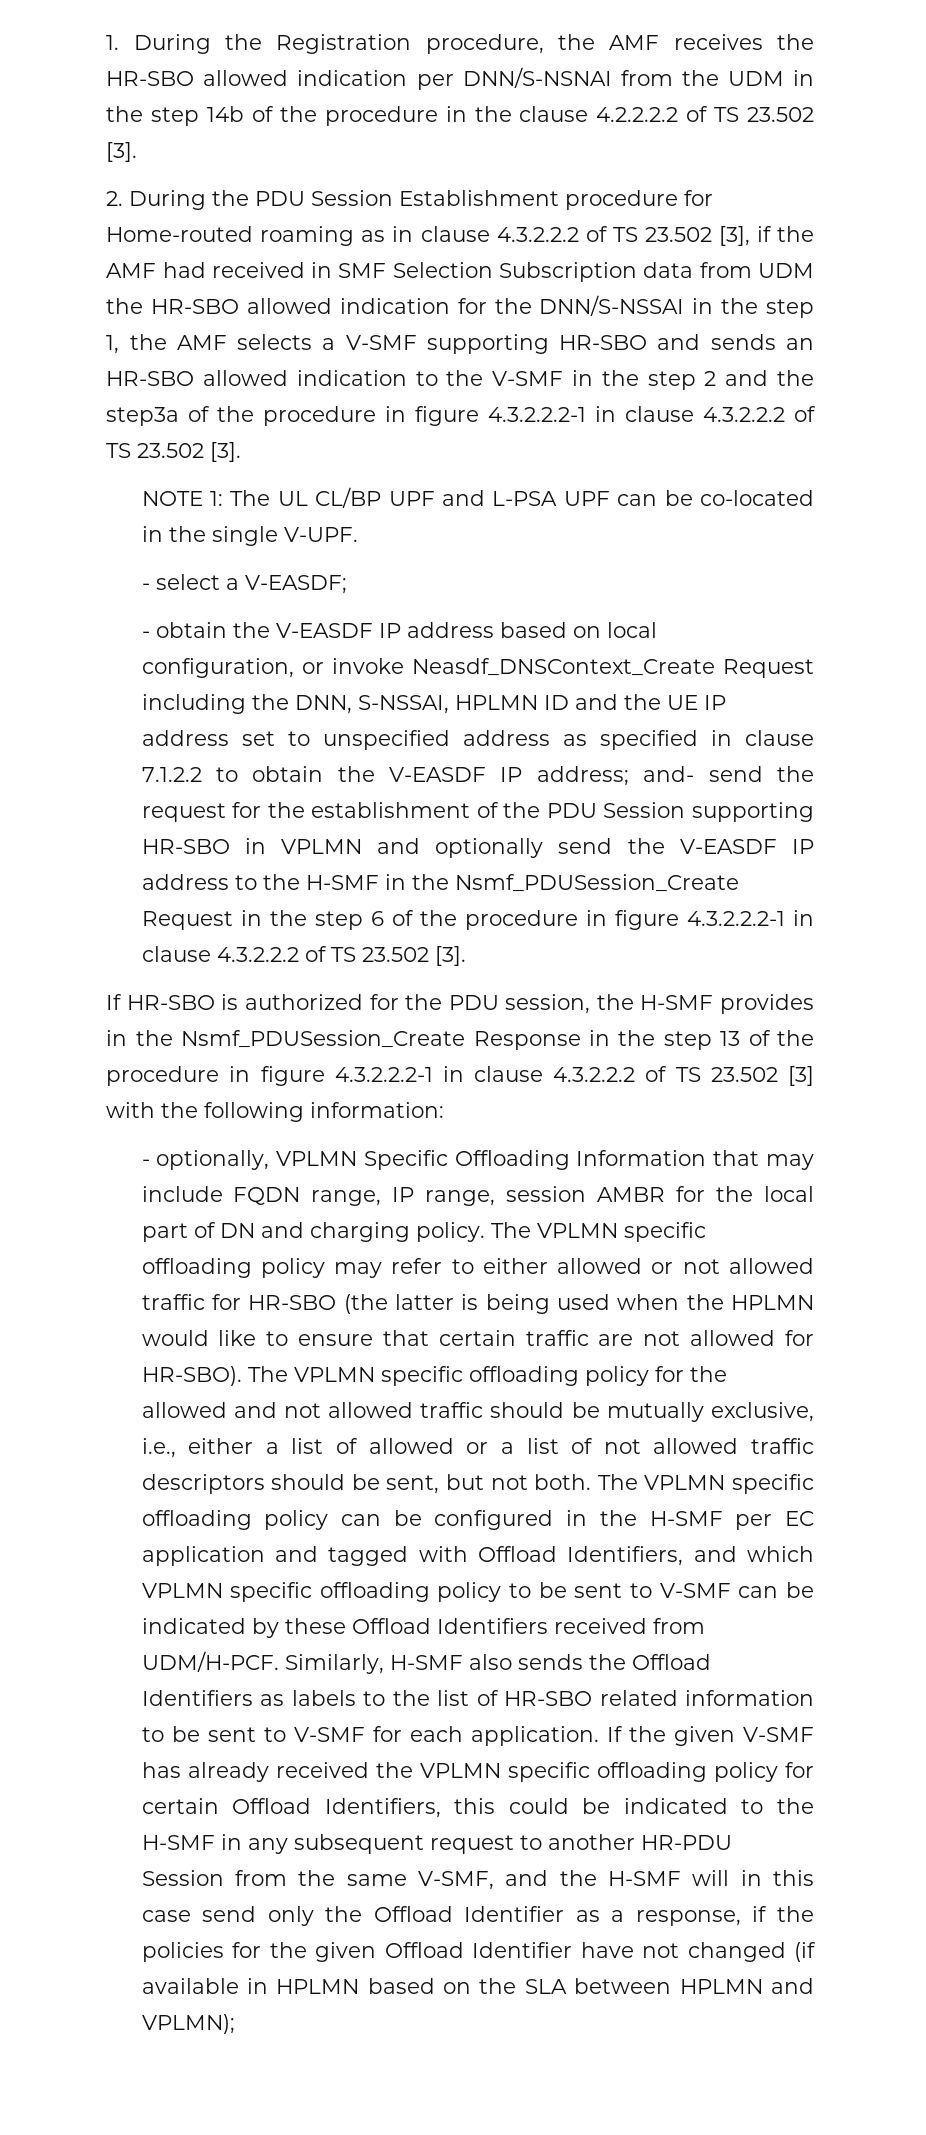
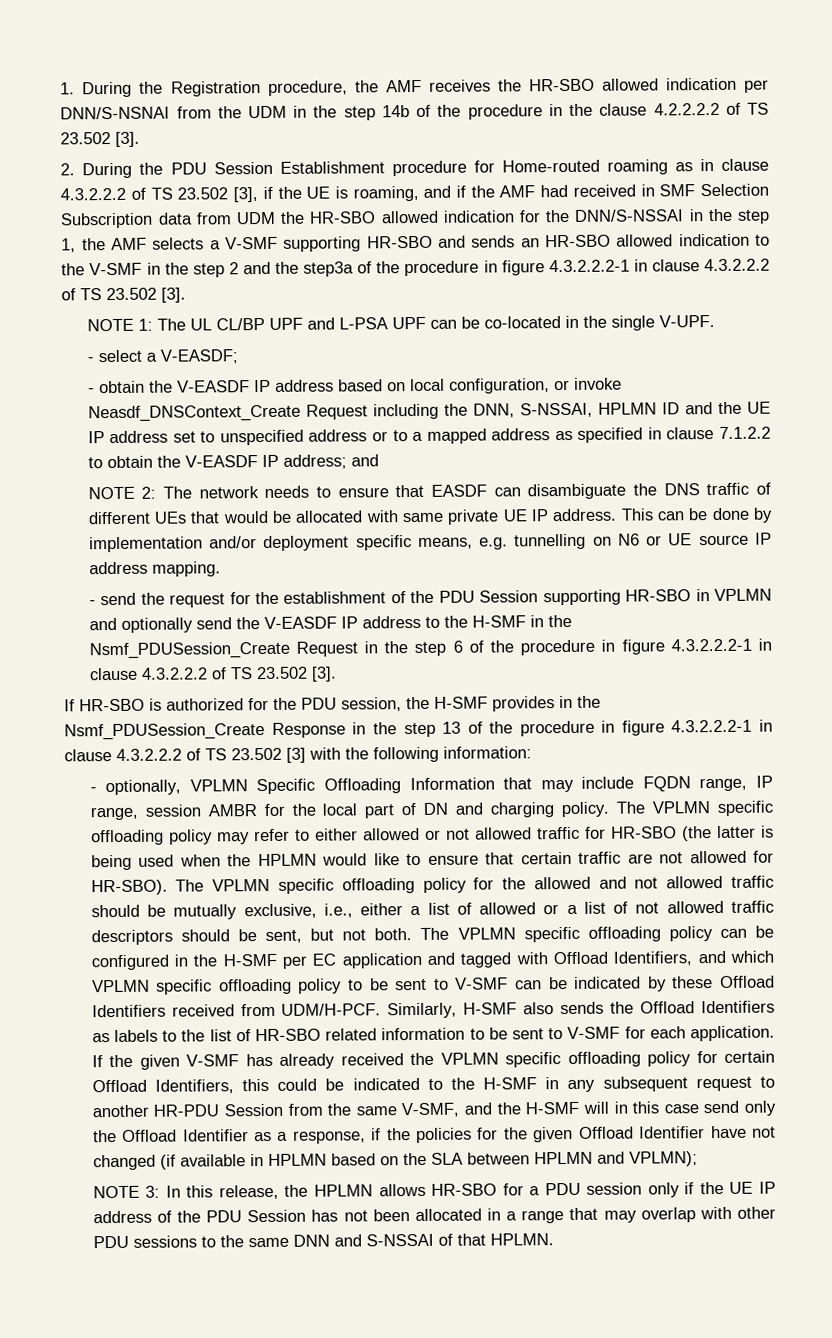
- 2. During the PDU Session Establishment procedure for Home-routed roaming as in clause 4.3.2.2.2 of TS 23.502 [3], if the AMF had received in SMF Selection Subscription data from UDM the HR-SBO allowed indication for the DNN/S-NSSAI in the step 1, the AMF selects a V-SMF supporting HR-SBO and sends an HR-SBO allowed indication to the V-SMF in the step 2 and the step3a of the procedure in figure 4.3.2.2.2-1 in clause 4.3.2.2.2 of TS 23.502 [3].
+ 2. During the PDU Session Establishment procedure for Home-routed roaming as in clause 4.3.2.2.2 of TS 23.502 [3], if the UE is roaming, and if the AMF had received in SMF Selection Subscription data from UDM the HR-SBO allowed indication for the DNN/S-NSSAI in the step 1, the AMF selects a V-SMF supporting HR-SBO and sends an HR-SBO allowed indication to the V-SMF in the step 2 and the step3a of the procedure in figure 4.3.2.2.2-1 in clause 4.3.2.2.2 of TS 23.502 [3].
- - obtain the V-EASDF IP address based on local configuration, or invoke Neasdf_DNSContext_Create Request including the DNN, S-NSSAI, HPLMN ID and the UE IP address set to unspecified address as specified in clause 7.1.2.2 to obtain the V-EASDF IP address; and- send the request for the establishment of the PDU Session supporting HR-SBO in VPLMN and optionally send the V-EASDF IP address to the H-SMF in the Nsmf_PDUSession_Create Request in the step 6 of the procedure in figure 4.3.2.2.2-1 in clause 4.3.2.2.2 of TS 23.502 [3].
+ - obtain the V-EASDF IP address based on local configuration, or invoke Neasdf_DNSContext_Create Request including the DNN, S-NSSAI, HPLMN ID and the UE IP address set to unspecified address or to a mapped address as specified in clause 7.1.2.2 to obtain the V-EASDF IP address; and
+ NOTE 2: The network needs to ensure that EASDF can disambiguate the DNS traffic of different UEs that would be allocated with same private UE IP address. This can be done by implementation and/or deployment specific means, e.g. tunnelling on N6 or UE source IP address mapping.
+ - send the request for the establishment of the PDU Session supporting HR-SBO in VPLMN and optionally send the V-EASDF IP address to the H-SMF in the Nsmf_PDUSession_Create Request in the step 6 of the procedure in figure 4.3.2.2.2-1 in clause 4.3.2.2.2 of TS 23.502 [3].
+ NOTE 3: In this release, the HPLMN allows HR-SBO for a PDU session only if the UE IP address of the PDU Session has not been allocated in a range that may overlap with other PDU sessions to the same DNN and S-NSSAI of that HPLMN.

